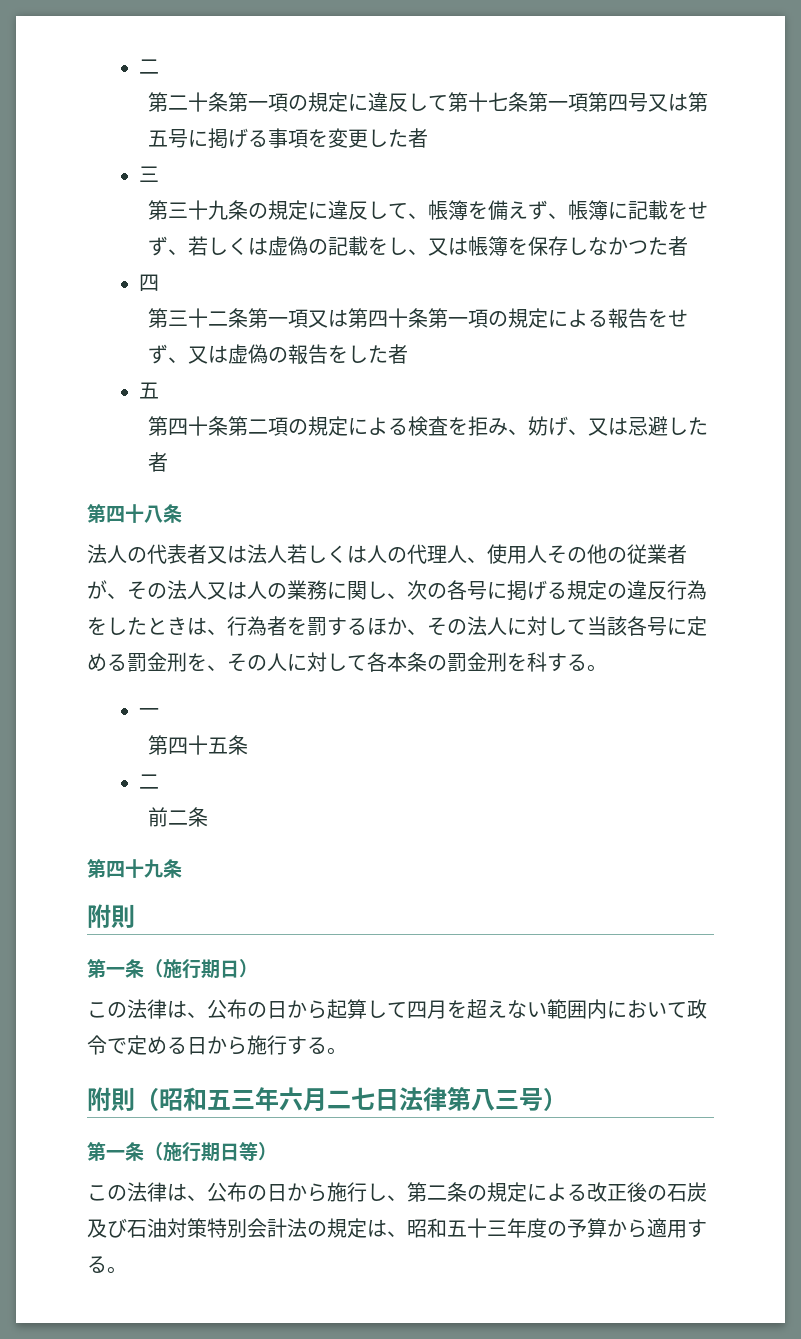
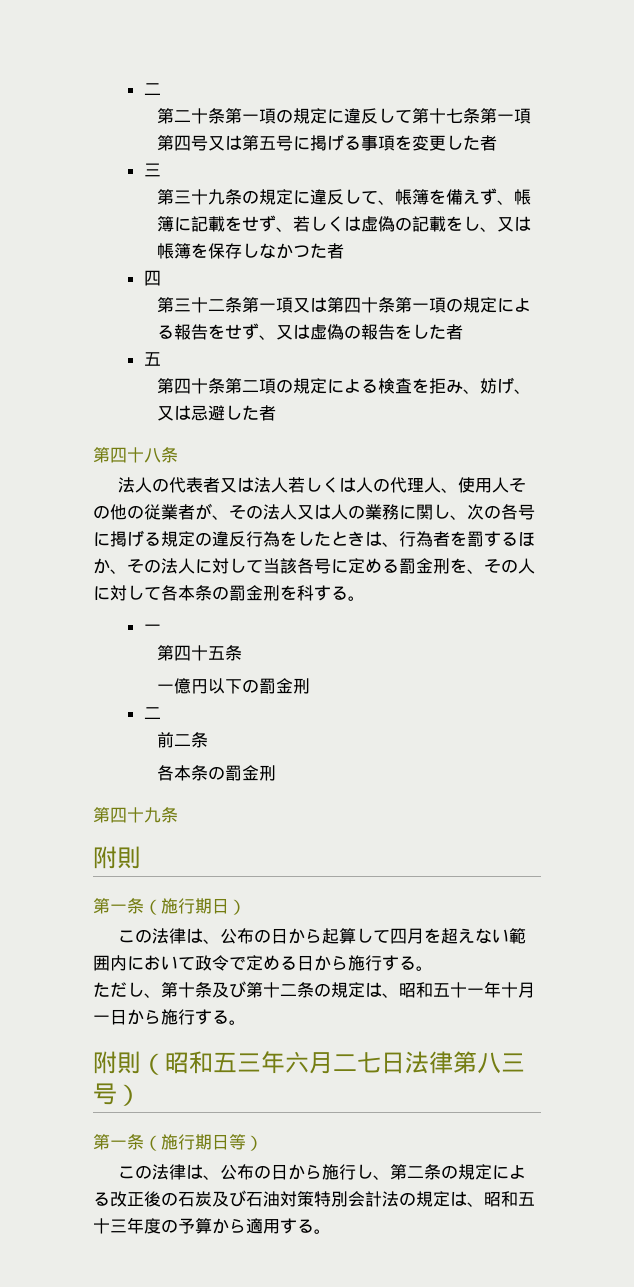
+ 一億円以下の罰金刑
  前二条
+ 各本条の罰金刑
+ ただし、第十条及び第十二条の規定は、昭和五十一年十月一日から施行する。

